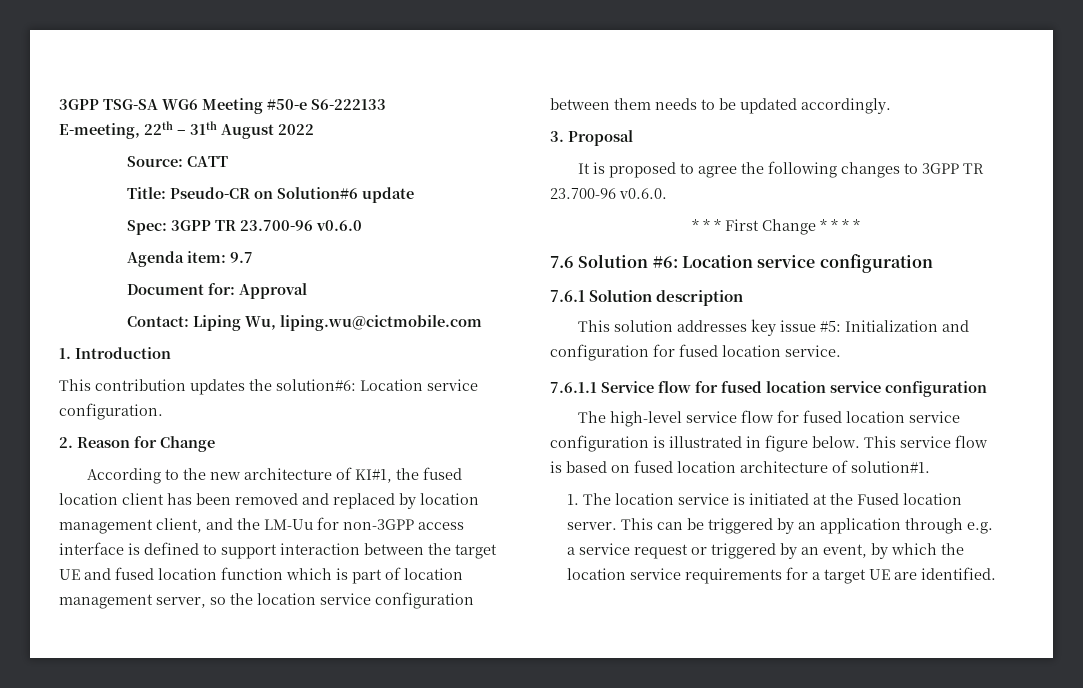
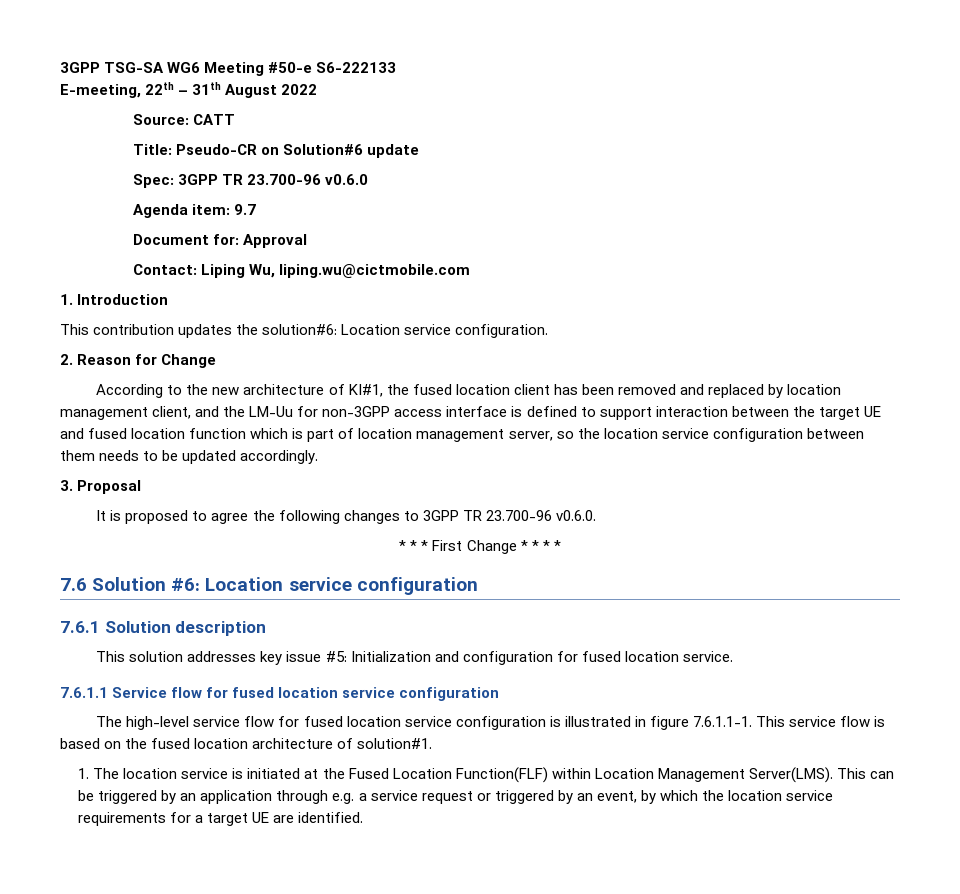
- The high-level service flow for fused location service configuration is illustrated in figure below. This service flow is based on fused location architecture of solution#1.
+ The high-level service flow for fused location service configuration is illustrated in figure 7.6.1.1-1. This service flow is based on the fused location architecture of solution#1.
- 1. The location service is initiated at the Fused location server.
+ 1. The location service is initiated at the Fused Location Function(FLF) within Location Management Server(LMS).

